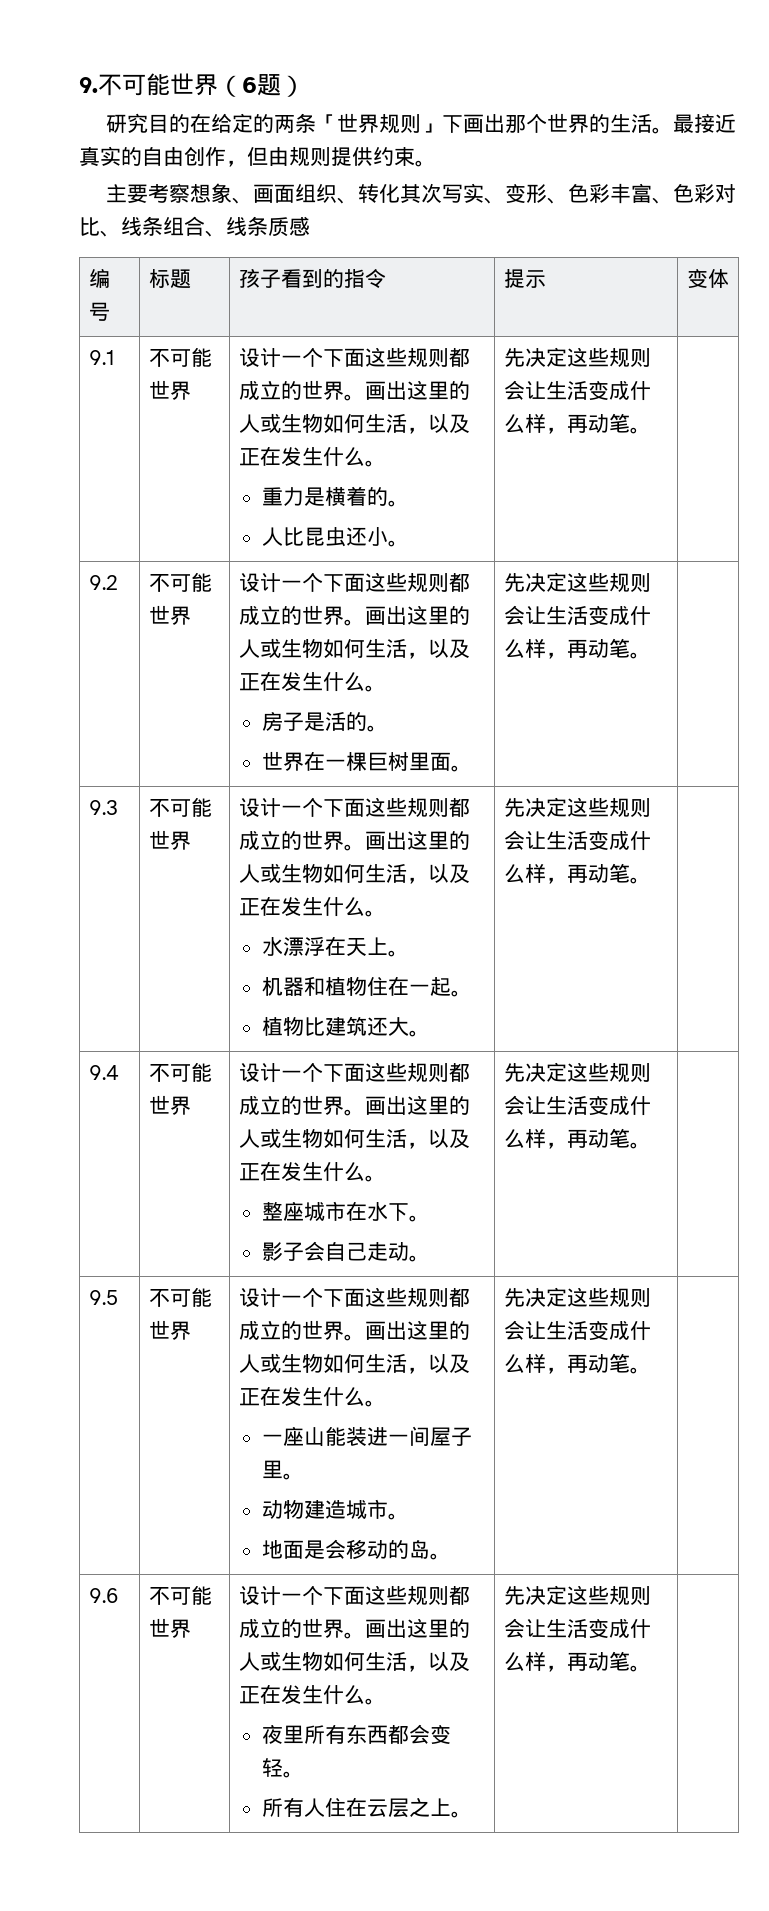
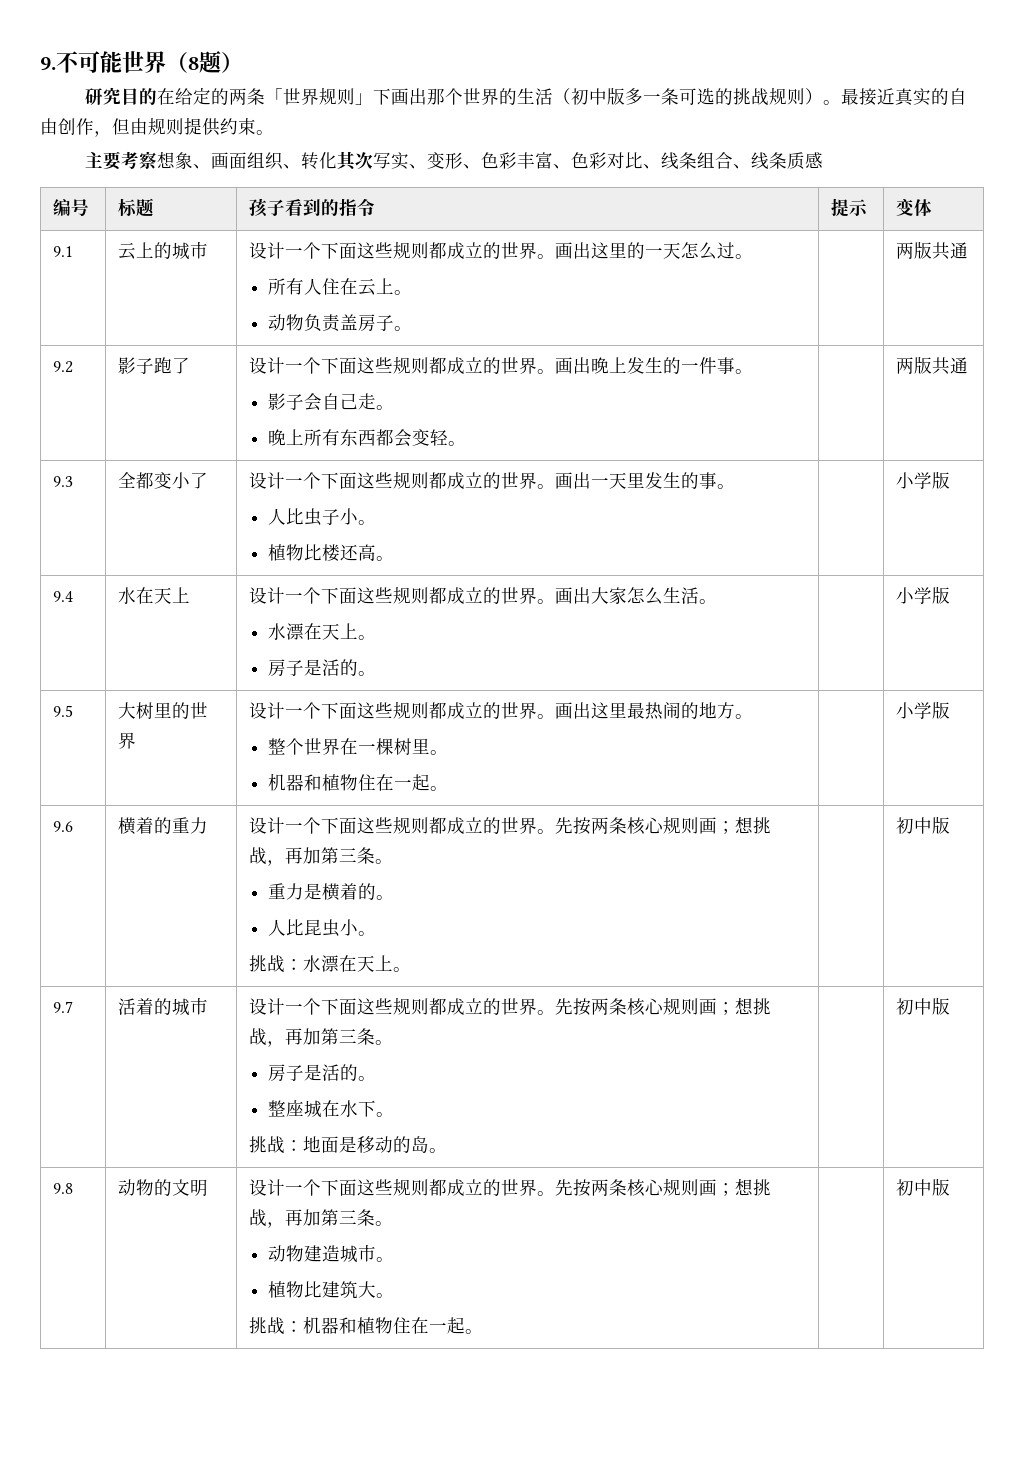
- 9.不可能世界（6题）
+ 9.不可能世界（8题）
- 研究目的在给定的两条「世界规则」下画出那个世界的生活。
+ 研究目的在给定的两条「世界规则」下画出那个世界的生活（初中版多一条可选的挑战规则）。
- 9.1 | 不可能世界 | 设计一个下面这些规则都成立的世界。画出这里的人或生物如何生活，以及正在发生什么。
+ 9.1 | 云上的城市 | 设计一个下面这些规则都成立的世界。画出这里的一天怎么过。
+ 所有人住在云上。
+ 动物负责盖房子。 | | 两版共通
+ 9.2 | 影子跑了 | 设计一个下面这些规则都成立的世界。画出晚上发生的一件事。
+ 影子会自己走。
+ 晚上所有东西都会变轻。 | | 两版共通
+ 9.3 | 全都变小了 | 设计一个下面这些规则都成立的世界。画出一天里发生的事。
+ 人比虫子小。
+ 植物比楼还高。 | | 小学版
+ 9.4 | 水在天上 | 设计一个下面这些规则都成立的世界。画出大家怎么生活。
+ 水漂在天上。
+ 房子是活的。 | | 小学版
+ 9.5 | 大树里的世界 | 设计一个下面这些规则都成立的世界。画出这里最热闹的地方。
+ 整个世界在一棵树里。
+ 机器和植物住在一起。 | | 小学版
+ 9.6 | 横着的重力 | 设计一个下面这些规则都成立的世界。先按两条核心规则画；想挑战，再加第三条。
  重力是横着的。
- 人比昆虫还小。 | 先决定这些规则会让生活变成什么样，再动笔。 |
- 9.2 | 不可能世界 | 设计一个下面这些规则都成立的世界。画出这里的人或生物如何生活，以及正在发生什么。
+ 人比昆虫小。
+ 挑战：水漂在天上。 | | 初中版
+ 9.7 | 活着的城市 | 设计一个下面这些规则都成立的世界。先按两条核心规则画；想挑战，再加第三条。
  房子是活的。
- 世界在一棵巨树里面。 | 先决定这些规则会让生活变成什么样，再动笔。 |
- 9.3 | 不可能世界 | 设计一个下面这些规则都成立的世界。画出这里的人或生物如何生活，以及正在发生什么。
- 水漂浮在天上。
- 机器和植物住在一起。
- 植物比建筑还大。 | 先决定这些规则会让生活变成什么样，再动笔。 |
- 9.4 | 不可能世界 | 设计一个下面这些规则都成立的世界。画出这里的人或生物如何生活，以及正在发生什么。
- 整座城市在水下。
- 影子会自己走动。 | 先决定这些规则会让生活变成什么样，再动笔。 |
- 9.5 | 不可能世界 | 设计一个下面这些规则都成立的世界。画出这里的人或生物如何生活，以及正在发生什么。
- 一座山能装进一间屋子里。
+ 整座城在水下。
+ 挑战：地面是移动的岛。 | | 初中版
+ 9.8 | 动物的文明 | 设计一个下面这些规则都成立的世界。先按两条核心规则画；想挑战，再加第三条。
  动物建造城市。
- 地面是会移动的岛。 | 先决定这些规则会让生活变成什么样，再动笔。 |
- 9.6 | 不可能世界 | 设计一个下面这些规则都成立的世界。画出这里的人或生物如何生活，以及正在发生什么。
- 夜里所有东西都会变轻。
- 所有人住在云层之上。 | 先决定这些规则会让生活变成什么样，再动笔。
+ 植物比建筑大。
+ 挑战：机器和植物住在一起。 | | 初中版

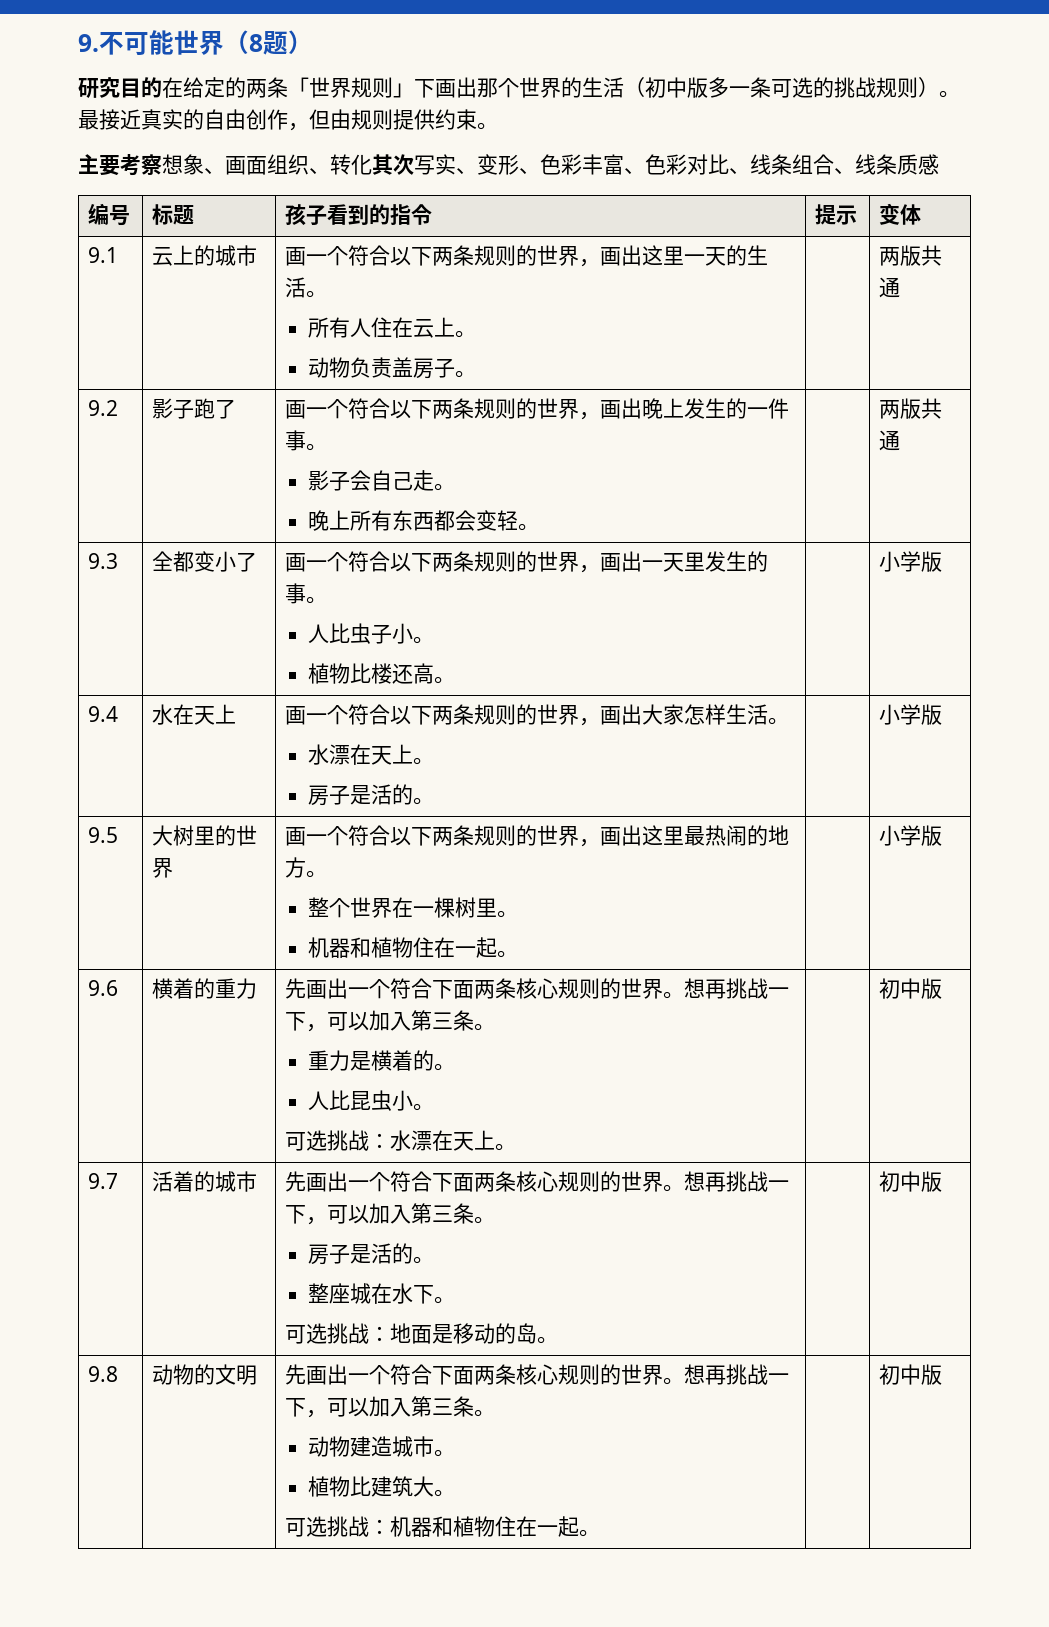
- 9.1 | 云上的城市 | 设计一个下面这些规则都成立的世界。画出这里的一天怎么过。
+ 9.1 | 云上的城市 | 画一个符合以下两条规则的世界，画出这里一天的生活。
- 9.2 | 影子跑了 | 设计一个下面这些规则都成立的世界。画出晚上发生的一件事。
+ 9.2 | 影子跑了 | 画一个符合以下两条规则的世界，画出晚上发生的一件事。
- 9.3 | 全都变小了 | 设计一个下面这些规则都成立的世界。画出一天里发生的事。
+ 9.3 | 全都变小了 | 画一个符合以下两条规则的世界，画出一天里发生的事。
- 9.4 | 水在天上 | 设计一个下面这些规则都成立的世界。画出大家怎么生活。
+ 9.4 | 水在天上 | 画一个符合以下两条规则的世界，画出大家怎样生活。
- 9.5 | 大树里的世界 | 设计一个下面这些规则都成立的世界。画出这里最热闹的地方。
+ 9.5 | 大树里的世界 | 画一个符合以下两条规则的世界，画出这里最热闹的地方。
- 9.6 | 横着的重力 | 设计一个下面这些规则都成立的世界。先按两条核心规则画；想挑战，再加第三条。
+ 9.6 | 横着的重力 | 先画出一个符合下面两条核心规则的世界。想再挑战一下，可以加入第三条。
  重力是横着的。
  人比昆虫小。
- 挑战：水漂在天上。 | | 初中版
+ 可选挑战：水漂在天上。 | | 初中版
- 9.7 | 活着的城市 | 设计一个下面这些规则都成立的世界。先按两条核心规则画；想挑战，再加第三条。
+ 9.7 | 活着的城市 | 先画出一个符合下面两条核心规则的世界。想再挑战一下，可以加入第三条。
  房子是活的。
  整座城在水下。
- 挑战：地面是移动的岛。 | | 初中版
+ 可选挑战：地面是移动的岛。 | | 初中版
- 9.8 | 动物的文明 | 设计一个下面这些规则都成立的世界。先按两条核心规则画；想挑战，再加第三条。
+ 9.8 | 动物的文明 | 先画出一个符合下面两条核心规则的世界。想再挑战一下，可以加入第三条。
  动物建造城市。
  植物比建筑大。
- 挑战：机器和植物住在一起。 | | 初中版
+ 可选挑战：机器和植物住在一起。 | | 初中版

